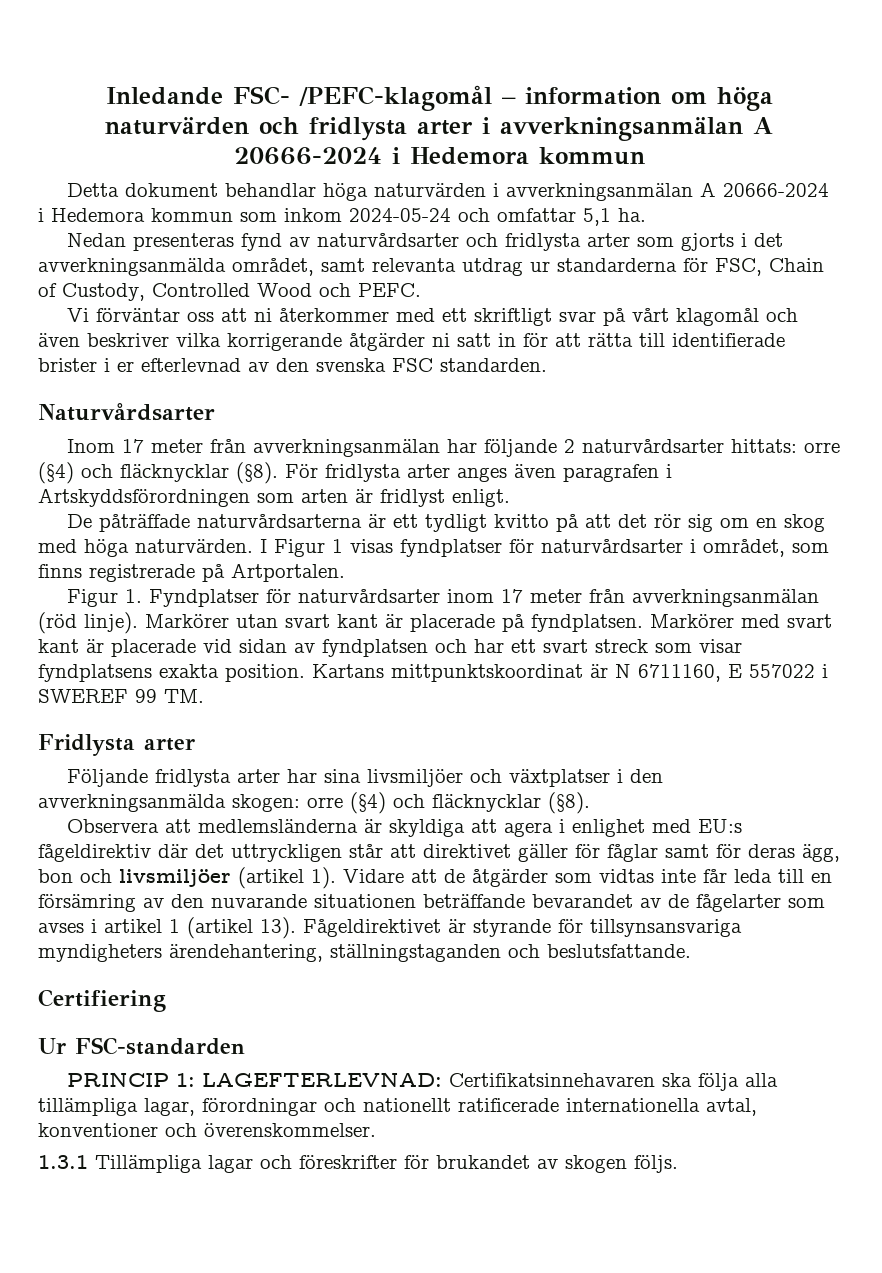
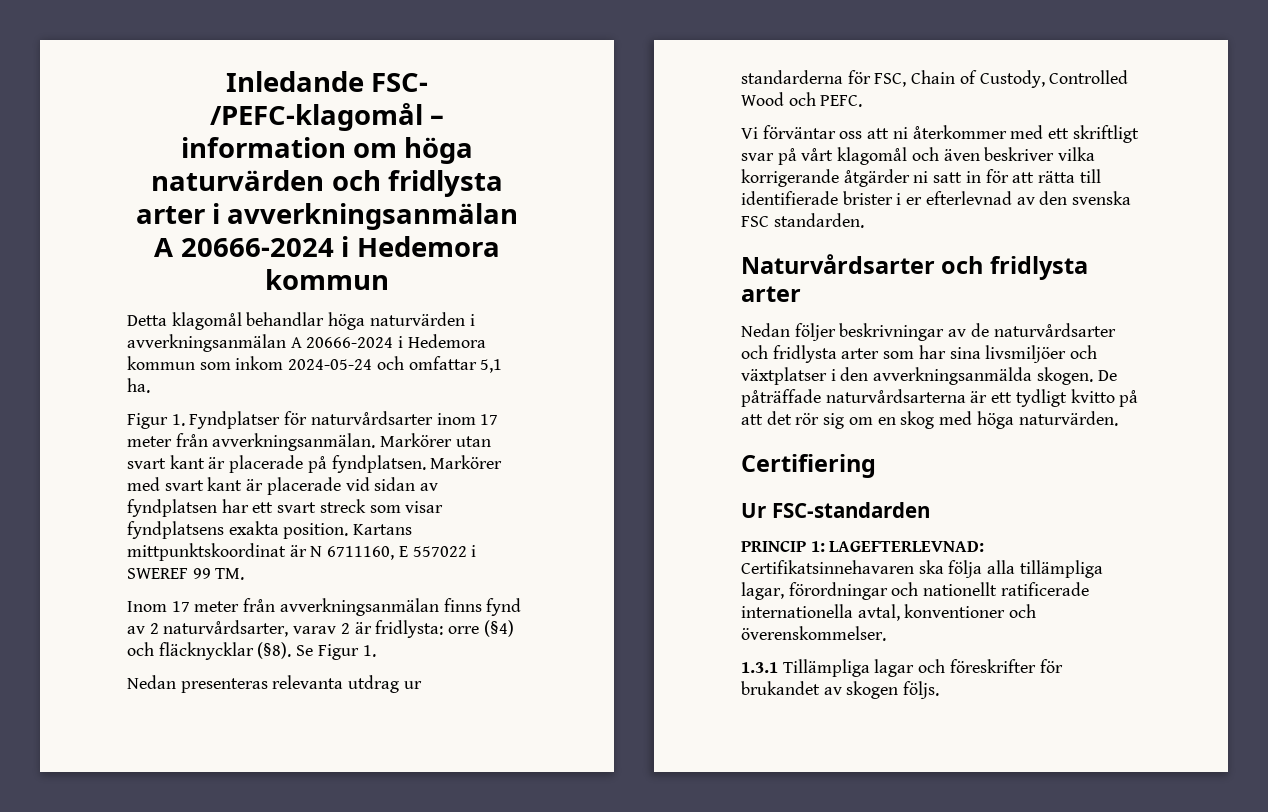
- Detta dokument behandlar höga naturvärden i avverkningsanmälan A 20666-2024 i Hedemora kommun som inkom 2024-05-24 och omfattar 5,1 ha.
+ Detta klagomål behandlar höga naturvärden i avverkningsanmälan A 20666-2024 i Hedemora kommun som inkom 2024-05-24 och omfattar 5,1 ha.
- Nedan presenteras fynd av naturvårdsarter och fridlysta arter som gjorts i det avverkningsanmälda området, samt relevanta utdrag ur standarderna för FSC, Chain of Custody, Controlled Wood och PEFC.
+ Figur 1. Fyndplatser för naturvårdsarter inom 17 meter från avverkningsanmälan. Markörer utan svart kant är placerade på fyndplatsen. Markörer med svart kant är placerade vid sidan av fyndplatsen har ett svart streck som visar fyndplatsens exakta position. Kartans mittpunktskoordinat är N 6711160, E 557022 i SWEREF 99 TM.
+ Inom 17 meter från avverkningsanmälan finns fynd av 2 naturvårdsarter, varav 2 är fridlysta: orre (§4) och fläcknycklar (§8). Se Figur 1.
+ Nedan presenteras relevanta utdrag ur standarderna för FSC, Chain of Custody, Controlled Wood och PEFC.
- Naturvårdsarter
- Inom 17 meter från avverkningsanmälan har följande 2 naturvårdsarter hittats: orre (§4) och fläcknycklar (§8). För fridlysta arter anges även paragrafen i Artskyddsförordningen som arten är fridlyst enligt.
- De påträffade naturvårdsarterna är ett tydligt kvitto på att det rör sig om en skog med höga naturvärden. I Figur 1 visas fyndplatser för naturvårdsarter i området, som finns registrerade på Artportalen.
- Figur 1. Fyndplatser för naturvårdsarter inom 17 meter från avverkningsanmälan (röd linje). Markörer utan svart kant är placerade på fyndplatsen. Markörer med svart kant är placerade vid sidan av fyndplatsen och har ett svart streck som visar fyndplatsens exakta position. Kartans mittpunktskoordinat är N 6711160, E 557022 i SWEREF 99 TM.
- Fridlysta arter
- Följande fridlysta arter har sina livsmiljöer och växtplatser i den avverkningsanmälda skogen: orre (§4) och fläcknycklar (§8).
- Observera att medlemsländerna är skyldiga att agera i enlighet med EU:s fågeldirektiv där det uttryckligen står att direktivet gäller för fåglar samt för deras ägg, bon och livsmiljöer (artikel 1). Vidare att de åtgärder som vidtas inte får leda till en försämring av den nuvarande situationen beträffande bevarandet av de fågelarter som avses i artikel 1 (artikel 13). Fågeldirektivet är styrande för tillsynsansvariga myndigheters ärendehantering, ställningstaganden och beslutsfattande.
+ Naturvårdsarter och fridlysta arter
+ Nedan följer beskrivningar av de naturvårdsarter och fridlysta arter som har sina livsmiljöer och växtplatser i den avverkningsanmälda skogen. De påträffade naturvårdsarterna är ett tydligt kvitto på att det rör sig om en skog med höga naturvärden.

